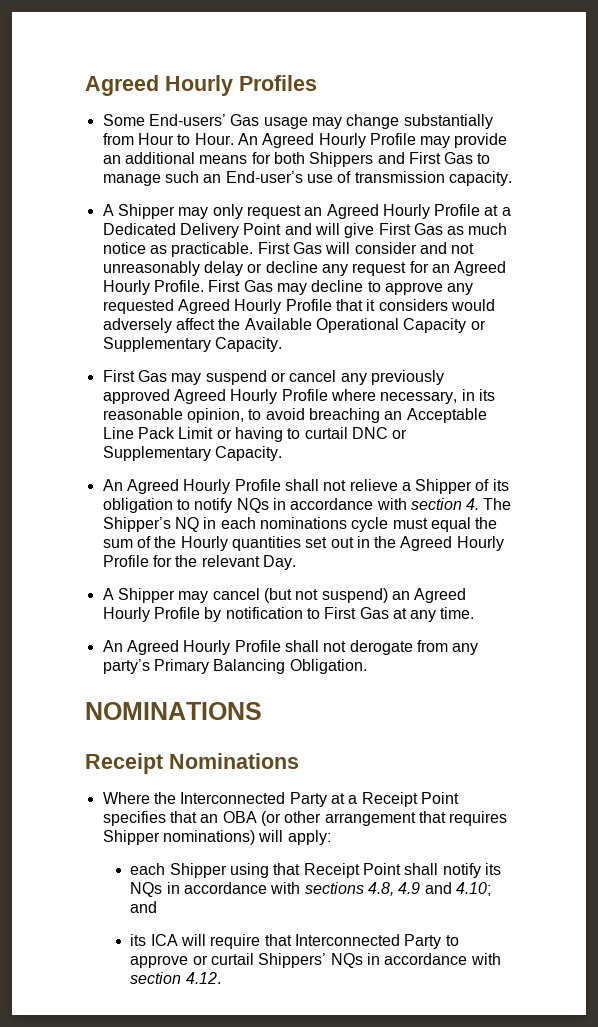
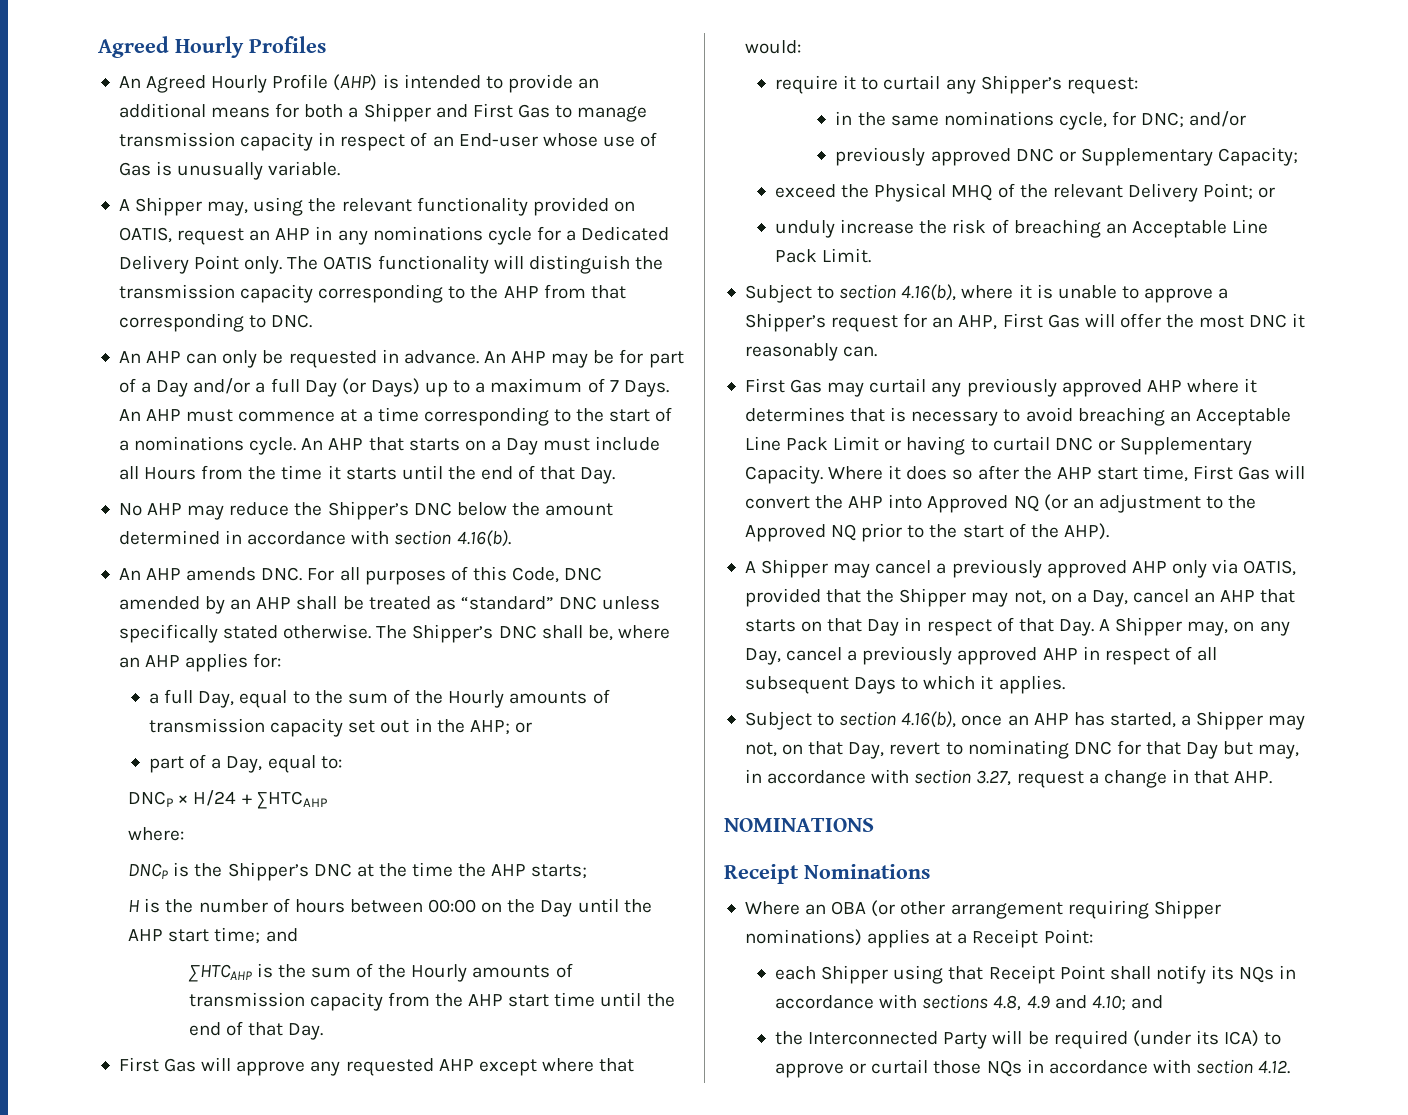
- Some End-users’ Gas usage may change substantially from Hour to Hour. An Agreed Hourly Profile may provide an additional means for both Shippers and First Gas to manage such an End-user’s use of transmission capacity.
- A Shipper may only request an Agreed Hourly Profile at a Dedicated Delivery Point and will give First Gas as much notice as practicable. First Gas will consider and not unreasonably delay or decline any request for an Agreed Hourly Profile. First Gas may decline to approve any requested Agreed Hourly Profile that it considers would adversely affect the Available Operational Capacity or Supplementary Capacity.
- First Gas may suspend or cancel any previously approved Agreed Hourly Profile where necessary, in its reasonable opinion, to avoid breaching an Acceptable Line Pack Limit or having to curtail DNC or Supplementary Capacity.
- An Agreed Hourly Profile shall not relieve a Shipper of its obligation to notify NQs in accordance with section 4. The Shipper’s NQ in each nominations cycle must equal the sum of the Hourly quantities set out in the Agreed Hourly Profile for the relevant Day.
- A Shipper may cancel (but not suspend) an Agreed Hourly Profile by notification to First Gas at any time.
- An Agreed Hourly Profile shall not derogate from any party’s Primary Balancing Obligation.
+ An Agreed Hourly Profile (AHP) is intended to provide an additional means for both a Shipper and First Gas to manage transmission capacity in respect of an End-user whose use of Gas is unusually variable.
+ A Shipper may, using the relevant functionality provided on OATIS, request an AHP in any nominations cycle for a Dedicated Delivery Point only. The OATIS functionality will distinguish the transmission capacity corresponding to the AHP from that corresponding to DNC.
+ An AHP can only be requested in advance. An AHP may be for part of a Day and/or a full Day (or Days) up to a maximum of 7 Days. An AHP must commence at a time corresponding to the start of a nominations cycle. An AHP that starts on a Day must include all Hours from the time it starts until the end of that Day.
+ No AHP may reduce the Shipper’s DNC below the amount determined in accordance with section 4.16(b).
+ An AHP amends DNC. For all purposes of this Code, DNC amended by an AHP shall be treated as “standard” DNC unless specifically stated otherwise. The Shipper’s DNC shall be, where an AHP applies for:
+ a full Day, equal to the sum of the Hourly amounts of transmission capacity set out in the AHP; or
+ part of a Day, equal to:
+ DNCP × H/24 + ∑HTCAHP
+ where:
+ DNCP is the Shipper’s DNC at the time the AHP starts;
+ H is the number of hours between 00:00 on the Day until the AHP start time; and
+ ∑HTCAHP is the sum of the Hourly amounts of transmission capacity from the AHP start time until the end of that Day.
+ First Gas will approve any requested AHP except where that would:
+ require it to curtail any Shipper’s request:
+ in the same nominations cycle, for DNC; and/or
+ previously approved DNC or Supplementary Capacity;
+ exceed the Physical MHQ of the relevant Delivery Point; or
+ unduly increase the risk of breaching an Acceptable Line Pack Limit.
+ Subject to section 4.16(b), where it is unable to approve a Shipper’s request for an AHP, First Gas will offer the most DNC it reasonably can.
+ First Gas may curtail any previously approved AHP where it determines that is necessary to avoid breaching an Acceptable Line Pack Limit or having to curtail DNC or Supplementary Capacity. Where it does so after the AHP start time, First Gas will convert the AHP into Approved NQ (or an adjustment to the Approved NQ prior to the start of the AHP).
+ A Shipper may cancel a previously approved AHP only via OATIS, provided that the Shipper may not, on a Day, cancel an AHP that starts on that Day in respect of that Day. A Shipper may, on any Day, cancel a previously approved AHP in respect of all subsequent Days to which it applies.
+ Subject to section 4.16(b), once an AHP has started, a Shipper may not, on that Day, revert to nominating DNC for that Day but may, in accordance with section 3.27, request a change in that AHP.
  NOMINATIONS
  Receipt Nominations
- Where the Interconnected Party at a Receipt Point specifies that an OBA (or other arrangement that requires Shipper nominations) will apply:
+ Where an OBA (or other arrangement requiring Shipper nominations) applies at a Receipt Point:
- its ICA will require that Interconnected Party to approve or curtail Shippers’ NQs in accordance with section 4.12.
+ the Interconnected Party will be required (under its ICA) to approve or curtail those NQs in accordance with section 4.12.

